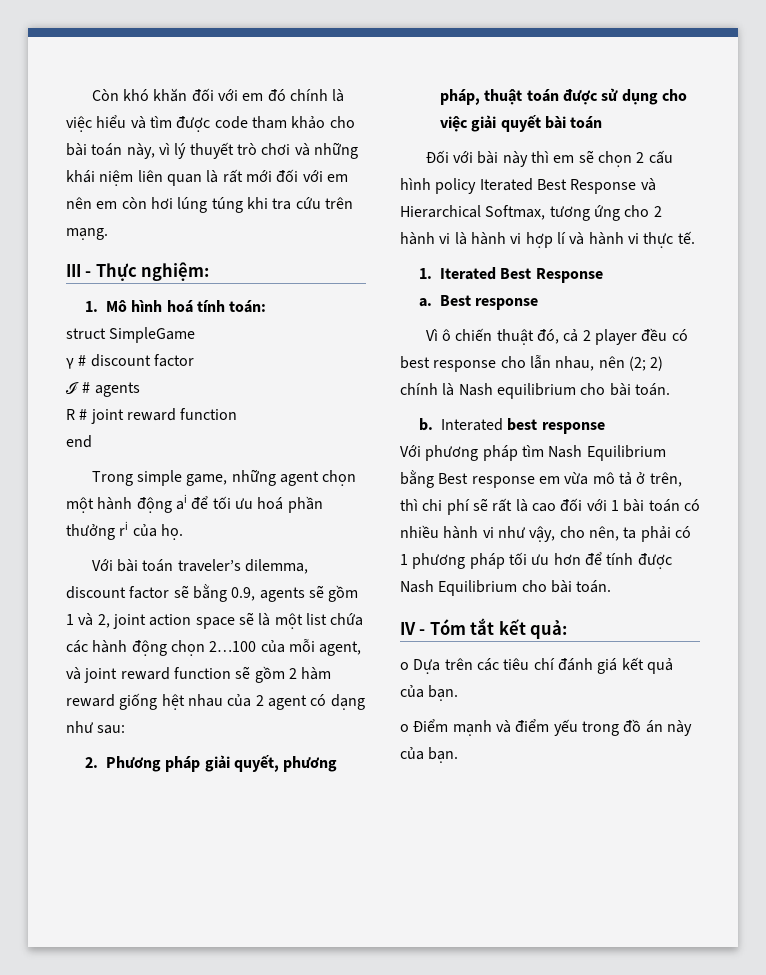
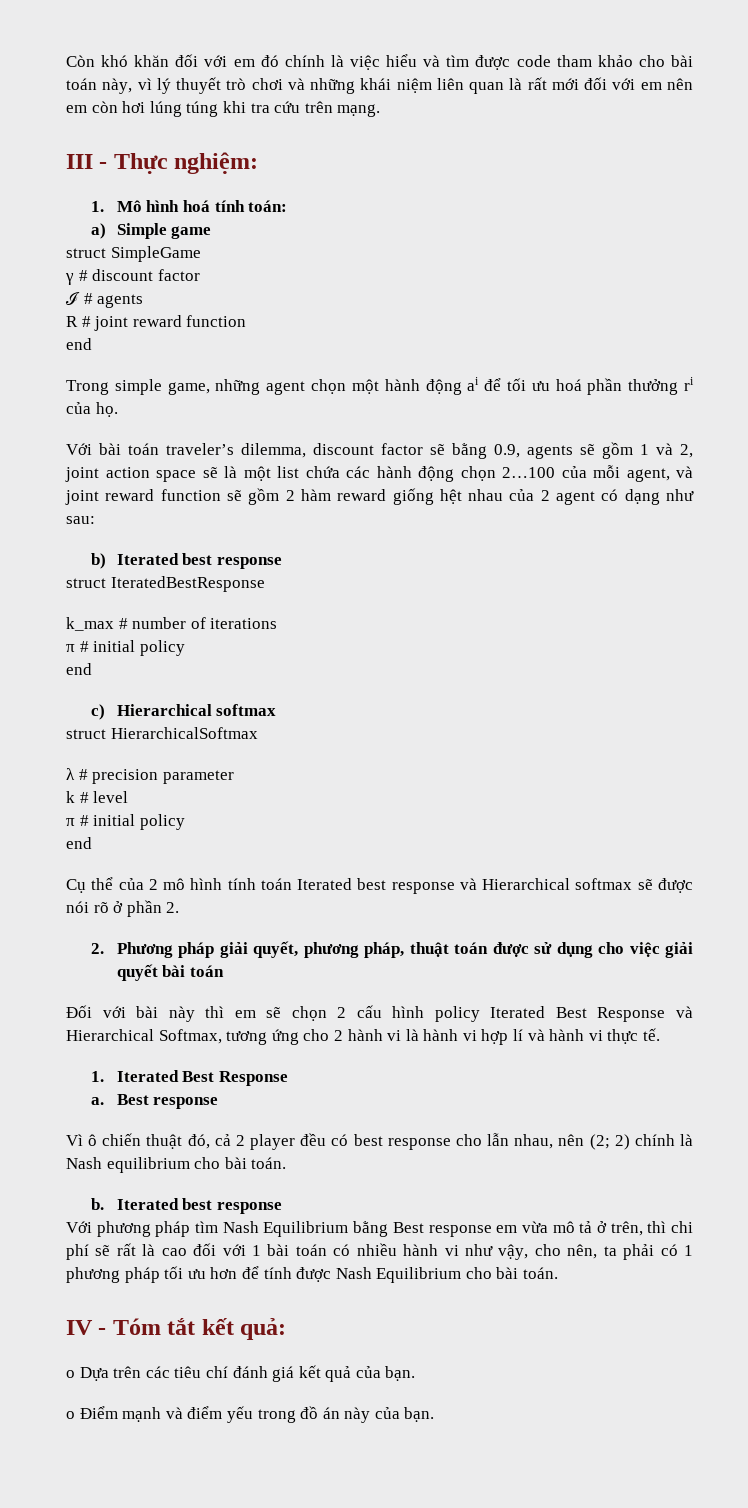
+ a) Simple game
+ b) Iterated best response
+ struct IteratedBestResponse
+ k_max # number of iterations
+ π # initial policy
+ end
+ c) Hierarchical softmax
+ struct HierarchicalSoftmax
+ λ # precision parameter
+ k # level
+ π # initial policy
+ end
+ Cụ thể của 2 mô hình tính toán Iterated best response và Hierarchical softmax sẽ được nói rõ ở phần 2.
- b. Interated best response
+ b. Iterated best response

